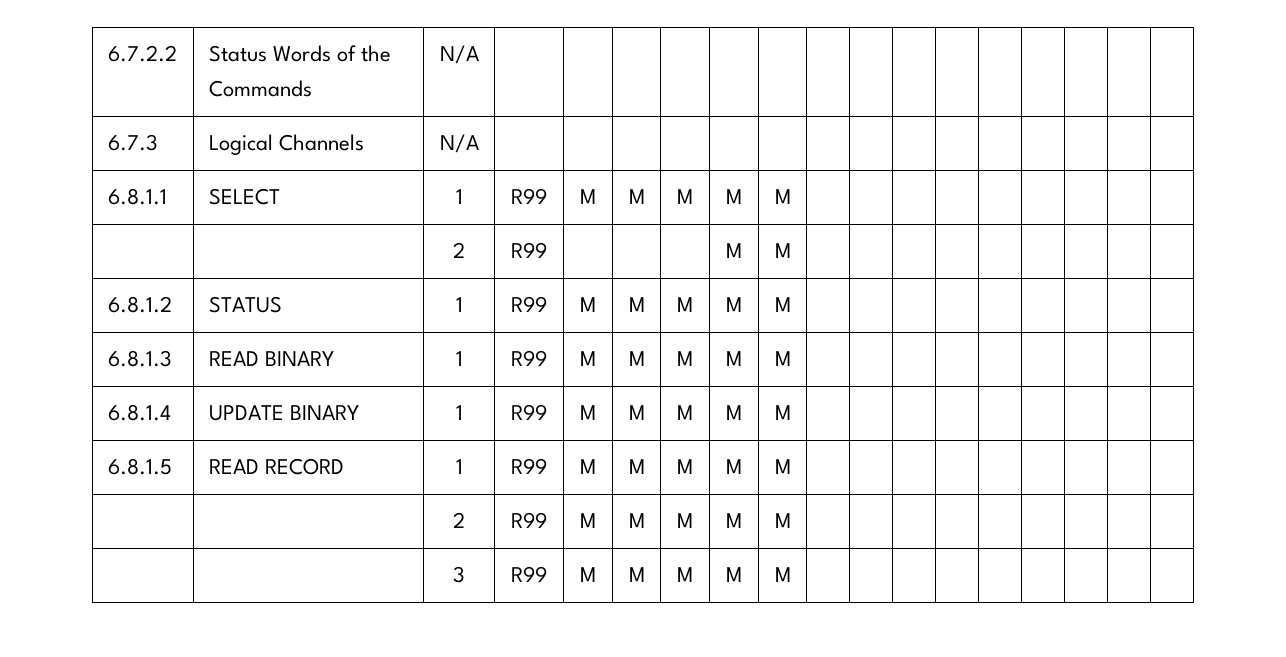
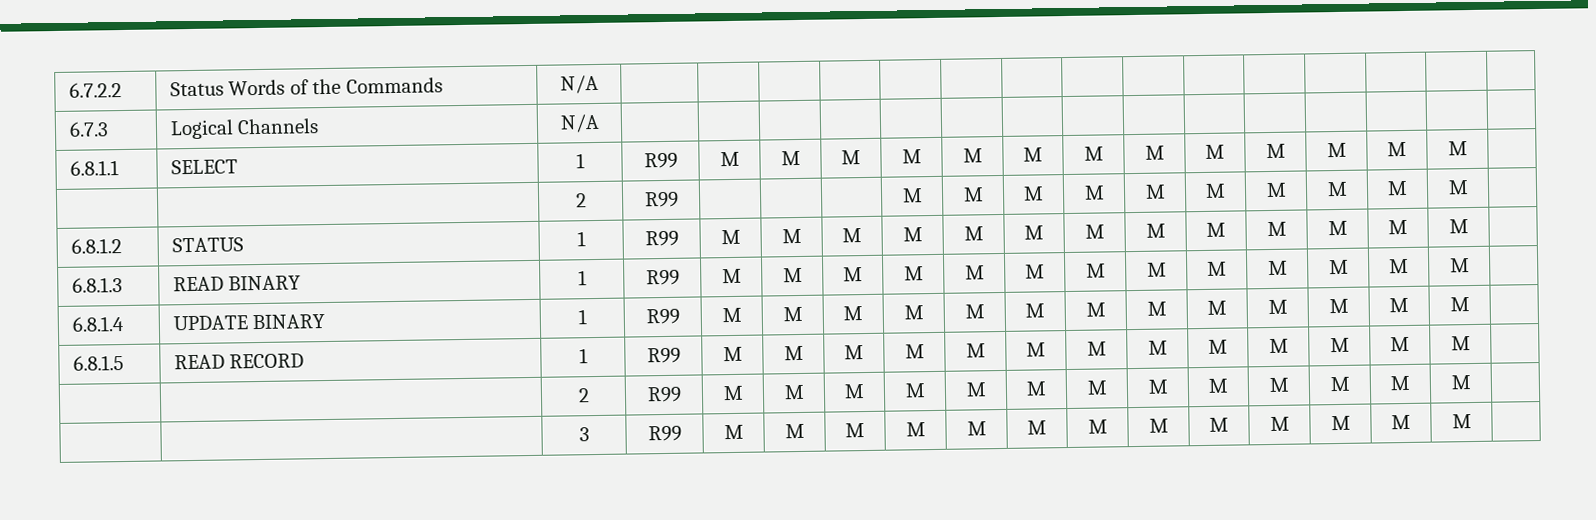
- 6.8.1.1 | SELECT | 1 | R99 | M | M | M | M | M | | | | | | | | |
- | | 2 | R99 | | | | M | M | | | | | | | | |
+ 6.8.1.1 | SELECT | 1 | R99 | M | M | M | M | M | M | M | M | M | M | M | M | M |
+ | | 2 | R99 | | | | M | M | M | M | M | M | M | M | M | M |
- 6.8.1.2 | STATUS | 1 | R99 | M | M | M | M | M | | | | | | | | |
+ 6.8.1.2 | STATUS | 1 | R99 | M | M | M | M | M | M | M | M | M | M | M | M | M |
- 6.8.1.3 | READ BINARY | 1 | R99 | M | M | M | M | M | | | | | | | | |
+ 6.8.1.3 | READ BINARY | 1 | R99 | M | M | M | M | M | M | M | M | M | M | M | M | M |
- 6.8.1.4 | UPDATE BINARY | 1 | R99 | M | M | M | M | M | | | | | | | | |
+ 6.8.1.4 | UPDATE BINARY | 1 | R99 | M | M | M | M | M | M | M | M | M | M | M | M | M |
- 6.8.1.5 | READ RECORD | 1 | R99 | M | M | M | M | M | | | | | | | | |
+ 6.8.1.5 | READ RECORD | 1 | R99 | M | M | M | M | M | M | M | M | M | M | M | M | M |
- | | 2 | R99 | M | M | M | M | M | | | | | | | | |
+ | | 2 | R99 | M | M | M | M | M | M | M | M | M | M | M | M | M |
- | | 3 | R99 | M | M | M | M | M | | | | | | | | |
+ | | 3 | R99 | M | M | M | M | M | M | M | M | M | M | M | M | M |

